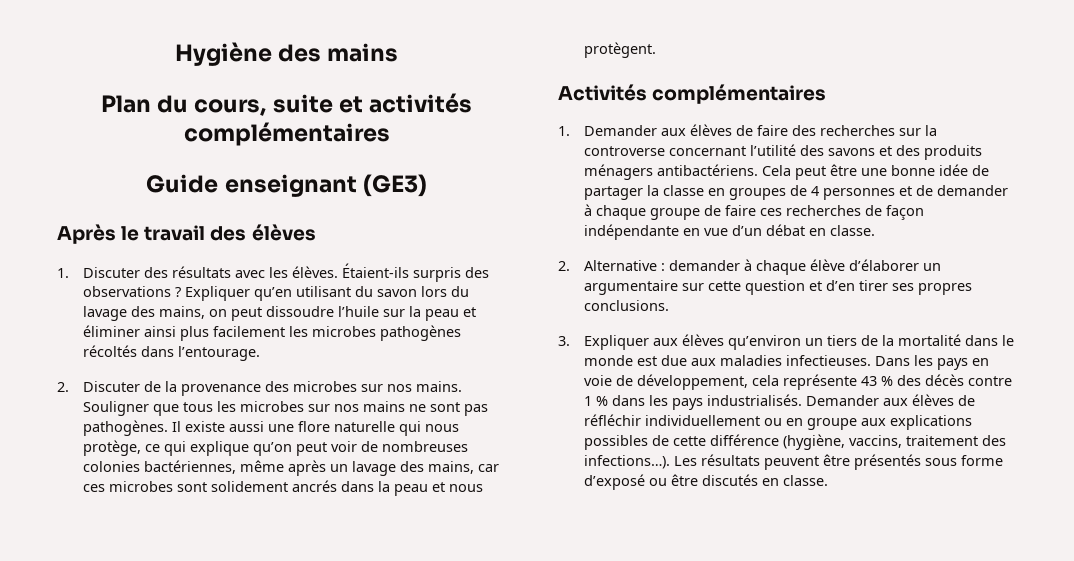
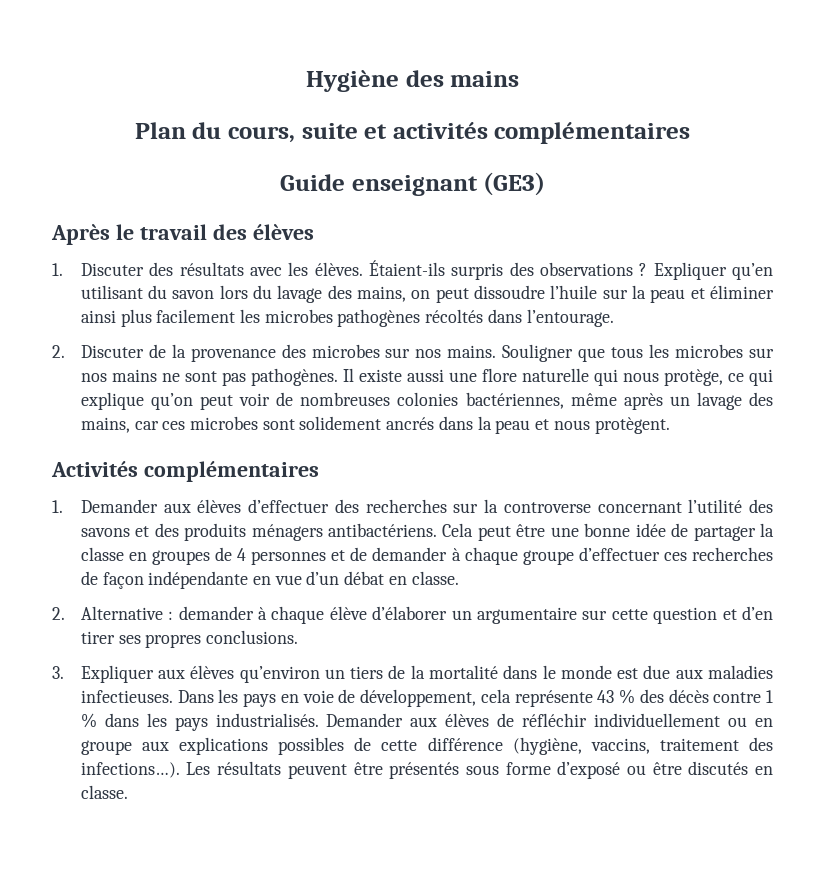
- 1. Demander aux élèves de faire des recherches sur la controverse concernant l’utilité des savons et des produits ménagers antibactériens.
+ 1. Demander aux élèves d’effectuer des recherches sur la controverse concernant l’utilité des savons et des produits ménagers antibactériens.
- Cela peut être une bonne idée de partager la classe en groupes de 4 personnes et de demander à chaque groupe de faire ces recherches de façon indépendante en vue d’un débat en classe.
+ Cela peut être une bonne idée de partager la classe en groupes de 4 personnes et de demander à chaque groupe d’effectuer ces recherches de façon indépendante en vue d’un débat en classe.

